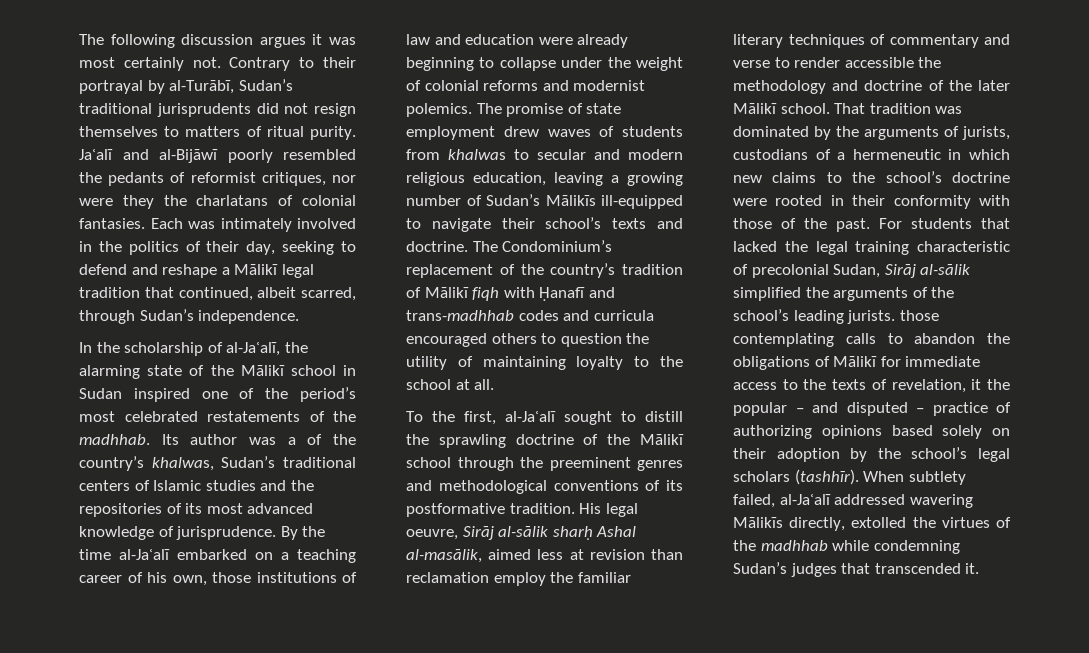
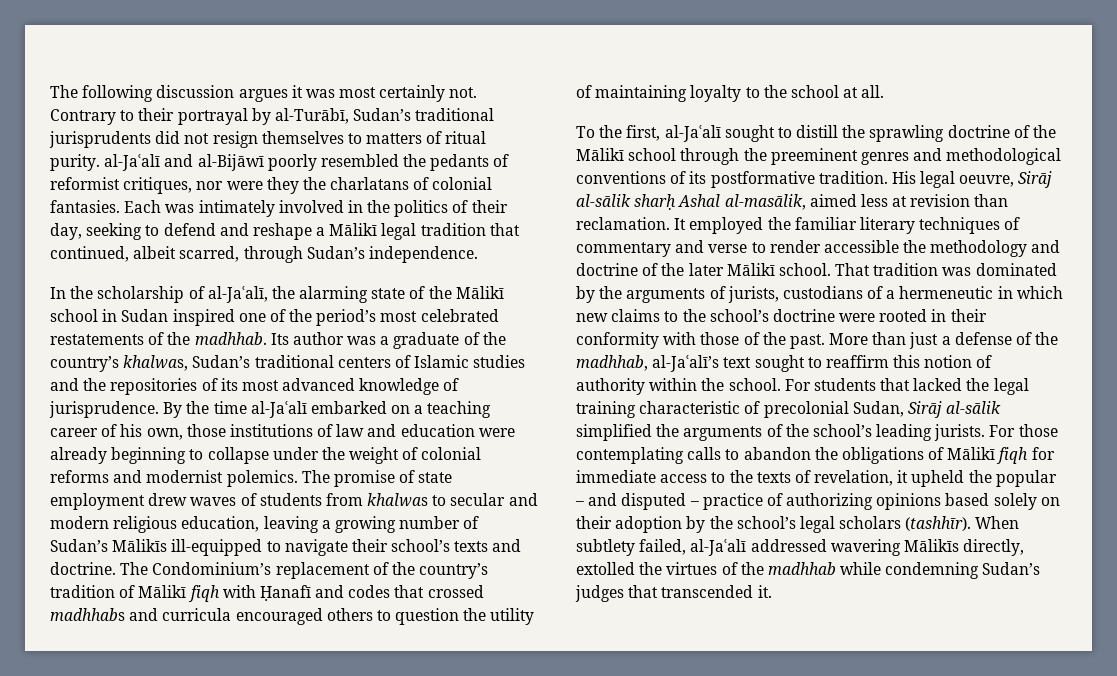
- Contrary to their portrayal by al-Turābī, Sudan’s traditional jurisprudents did not resign themselves to matters of ritual purity. Jaʿalī and al-Bijāwī poorly resembled the pedants of reformist critiques, nor were they the charlatans of colonial fantasies.
+ Contrary to their portrayal by al-Turābī, Sudan’s traditional jurisprudents did not resign themselves to matters of ritual purity. al-Jaʿalī and al-Bijāwī poorly resembled the pedants of reformist critiques, nor were they the charlatans of colonial fantasies.
- Its author was a of the country’s khalwas, Sudan’s traditional centers of Islamic studies and the repositories of its most advanced knowledge of jurisprudence.
+ Its author was a graduate of the country’s khalwas, Sudan’s traditional centers of Islamic studies and the repositories of its most advanced knowledge of jurisprudence.
- The Condominium’s replacement of the country’s tradition of Mālikī fiqh with Ḥanafī and trans-madhhab codes and curricula encouraged others to question the utility of maintaining loyalty to the school at all.
+ The Condominium’s replacement of the country’s tradition of Mālikī fiqh with Ḥanafī and codes that crossed madhhabs and curricula encouraged others to question the utility of maintaining loyalty to the school at all.
- His legal oeuvre, Sirāj al-sālik sharḥ Ashal al-masālik, aimed less at revision than reclamation employ the familiar literary techniques of commentary and verse to render accessible the methodology and doctrine of the later Mālikī school.
+ His legal oeuvre, Sirāj al-sālik sharḥ Ashal al-masālik, aimed less at revision than reclamation. It employed the familiar literary techniques of commentary and verse to render accessible the methodology and doctrine of the later Mālikī school.
+ More than just a defense of the madhhab, al-Jaʿalī’s text sought to reaffirm this notion of authority within the school.
- For students that lacked the legal training characteristic of precolonial Sudan, Sirāj al-sālik simplified the arguments of the school’s leading jurists. those contemplating calls to abandon the obligations of Mālikī for immediate access to the texts of revelation, it the popular – and disputed – practice of authorizing opinions based solely on their adoption by the school’s legal scholars (tashhīr).
+ For students that lacked the legal training characteristic of precolonial Sudan, Sirāj al-sālik simplified the arguments of the school’s leading jurists. For those contemplating calls to abandon the obligations of Mālikī fiqh for immediate access to the texts of revelation, it upheld the popular – and disputed – practice of authorizing opinions based solely on their adoption by the school’s legal scholars (tashhīr).

